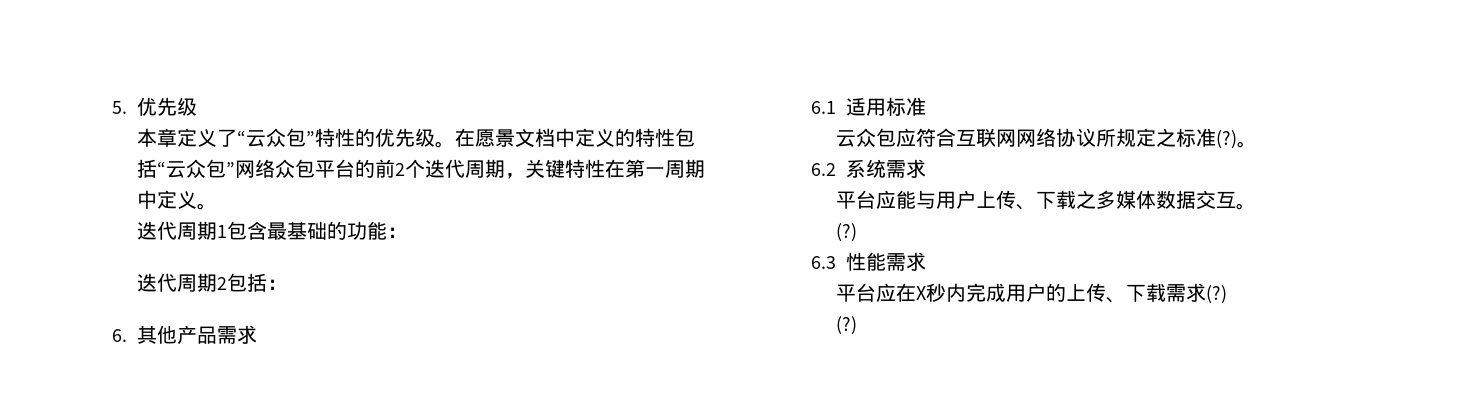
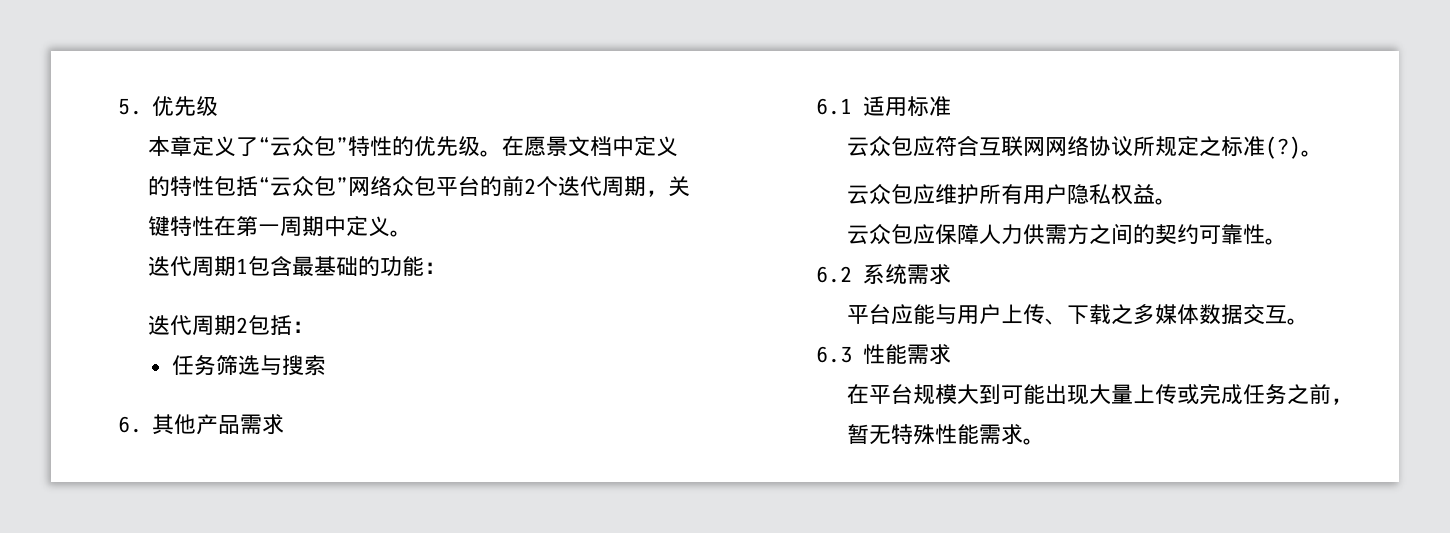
+ 任务筛选与搜索
+ 云众包应维护所有用户隐私权益。
+ 云众包应保障人力供需方之间的契约可靠性。
  平台应能与用户上传、下载之多媒体数据交互。
- (?)
- 平台应在X秒内完成用户的上传、下载需求(?)
- (?)
+ 在平台规模大到可能出现大量上传或完成任务之前，暂无特殊性能需求。

